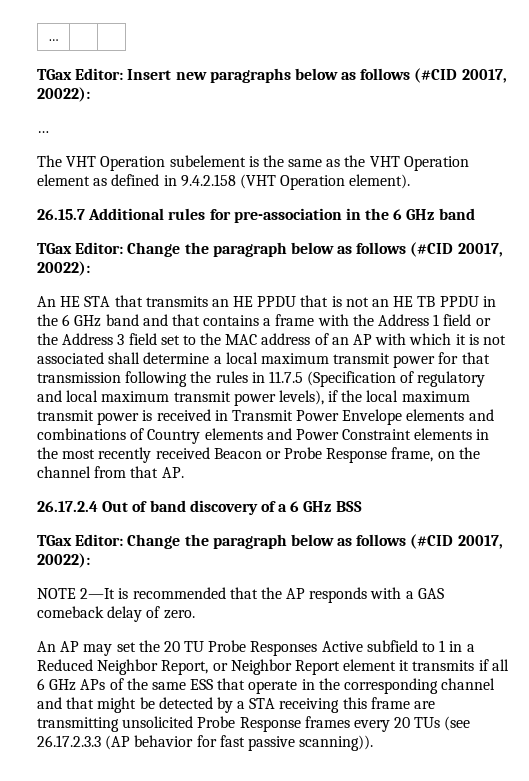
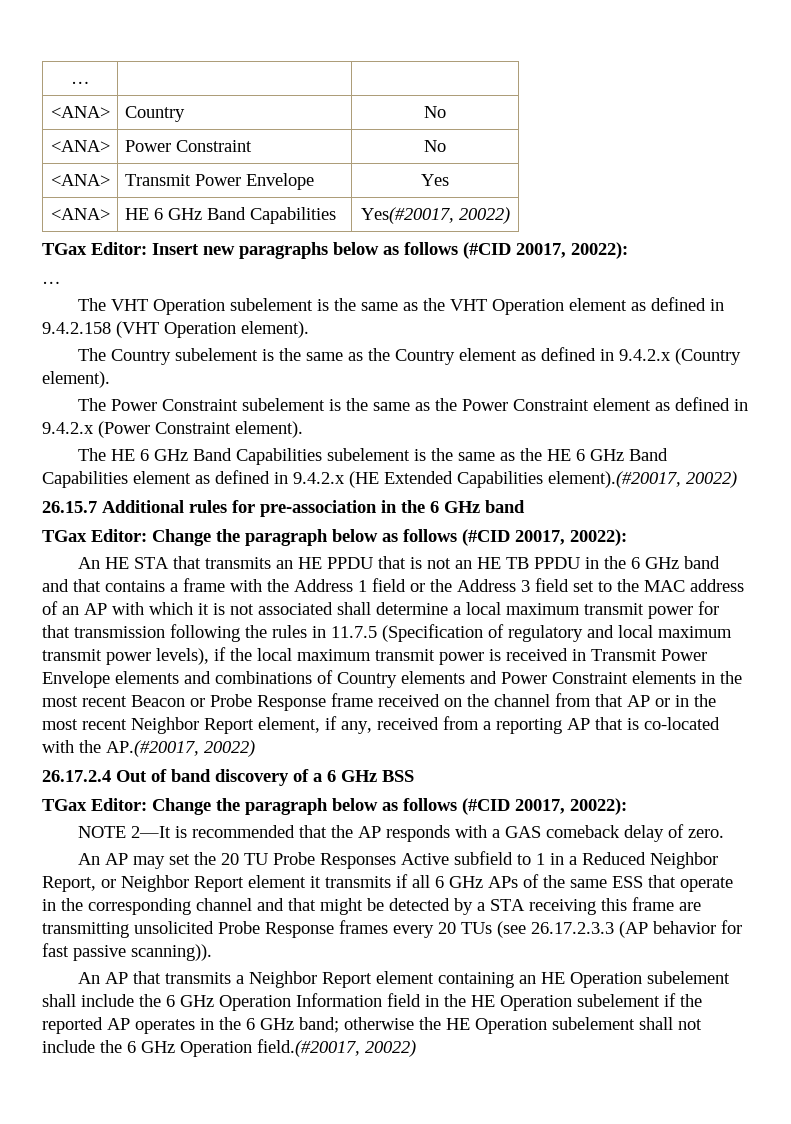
+ <ANA> | Country | No
+ <ANA> | Power Constraint | No
+ <ANA> | Transmit Power Envelope | Yes
+ <ANA> | HE 6 GHz Band Capabilities | Yes(#20017, 20022)
+ The Country subelement is the same as the Country element as defined in 9.4.2.x (Country element).
+ The Power Constraint subelement is the same as the Power Constraint element as defined in 9.4.2.x (Power Constraint element).
+ The HE 6 GHz Band Capabilities subelement is the same as the HE 6 GHz Band Capabilities element as defined in 9.4.2.x (HE Extended Capabilities element).(#20017, 20022)
- An HE STA that transmits an HE PPDU that is not an HE TB PPDU in the 6 GHz band and that contains a frame with the Address 1 field or the Address 3 field set to the MAC address of an AP with which it is not associated shall determine a local maximum transmit power for that transmission following the rules in 11.7.5 (Specification of regulatory and local maximum transmit power levels), if the local maximum transmit power is received in Transmit Power Envelope elements and combinations of Country elements and Power Constraint elements in the most recently received Beacon or Probe Response frame, on the channel from that AP.
+ An HE STA that transmits an HE PPDU that is not an HE TB PPDU in the 6 GHz band and that contains a frame with the Address 1 field or the Address 3 field set to the MAC address of an AP with which it is not associated shall determine a local maximum transmit power for that transmission following the rules in 11.7.5 (Specification of regulatory and local maximum transmit power levels), if the local maximum transmit power is received in Transmit Power Envelope elements and combinations of Country elements and Power Constraint elements in the most recent Beacon or Probe Response frame received on the channel from that AP or in the most recent Neighbor Report element, if any, received from a reporting AP that is co-located with the AP.(#20017, 20022)
+ An AP that transmits a Neighbor Report element containing an HE Operation subelement shall include the 6 GHz Operation Information field in the HE Operation subelement if the reported AP operates in the 6 GHz band; otherwise the HE Operation subelement shall not include the 6 GHz Operation field.(#20017, 20022)

